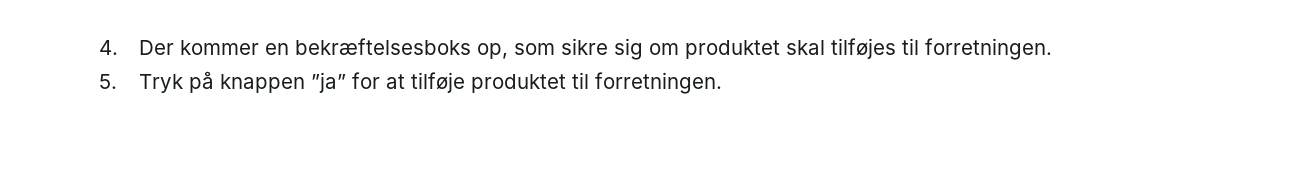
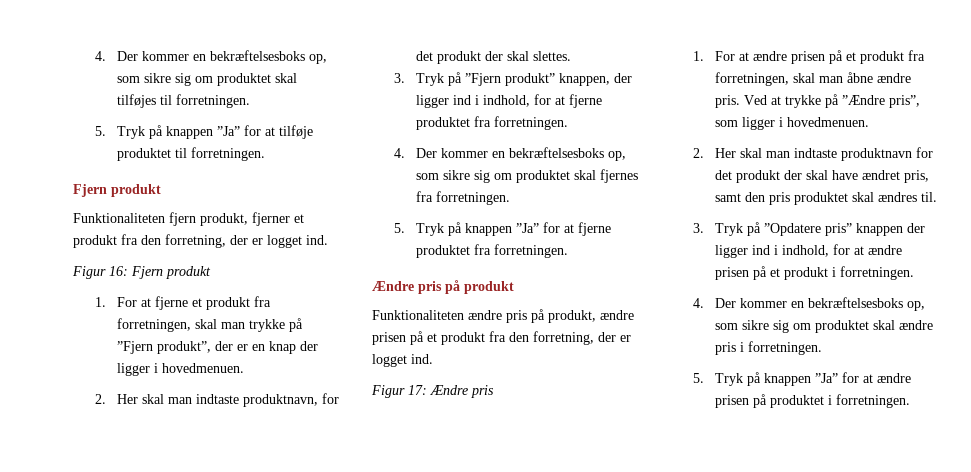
- 5. Tryk på knappen ”ja” for at tilføje produktet til forretningen.
+ 5. Tryk på knappen ”Ja” for at tilføje produktet til forretningen.
+ Fjern produkt
+ Funktionaliteten fjern produkt, fjerner et produkt fra den forretning, der er logget ind.
+ Figur 16: Fjern produkt
+ 1. For at fjerne et produkt fra forretningen, skal man trykke på ”Fjern produkt”, der er en knap der ligger i hovedmenuen.
+ 2. Her skal man indtaste produktnavn, for det produkt der skal slettes.
+ 3. Tryk på ”Fjern produkt” knappen, der ligger ind i indhold, for at fjerne produktet fra forretningen.
+ 4. Der kommer en bekræftelsesboks op, som sikre sig om produktet skal fjernes fra forretningen.
+ 5. Tryk på knappen ”Ja” for at fjerne produktet fra forretningen.
+ Ændre pris på produkt
+ Funktionaliteten ændre pris på produkt, ændre prisen på et produkt fra den forretning, der er logget ind.
+ Figur 17: Ændre pris
+ 1. For at ændre prisen på et produkt fra forretningen, skal man åbne ændre pris. Ved at trykke på ”Ændre pris”, som ligger i hovedmenuen.
+ 2. Her skal man indtaste produktnavn for det produkt der skal have ændret pris, samt den pris produktet skal ændres til.
+ 3. Tryk på ”Opdatere pris” knappen der ligger ind i indhold, for at ændre prisen på et produkt i forretningen.
+ 4. Der kommer en bekræftelsesboks op, som sikre sig om produktet skal ændre pris i forretningen.
+ 5. Tryk på knappen ”Ja” for at ændre prisen på produktet i forretningen.

